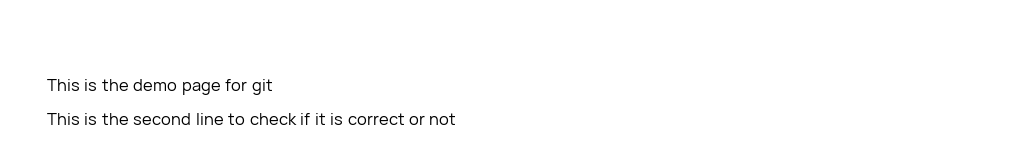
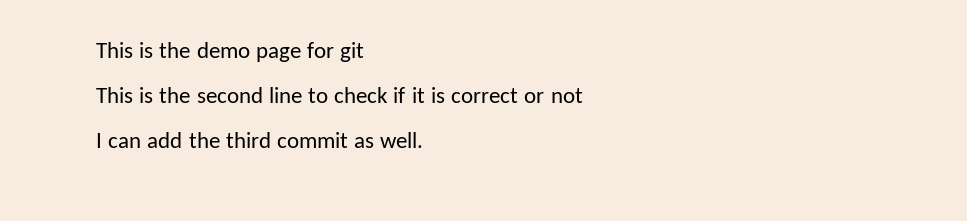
+ I can add the third commit as well.

